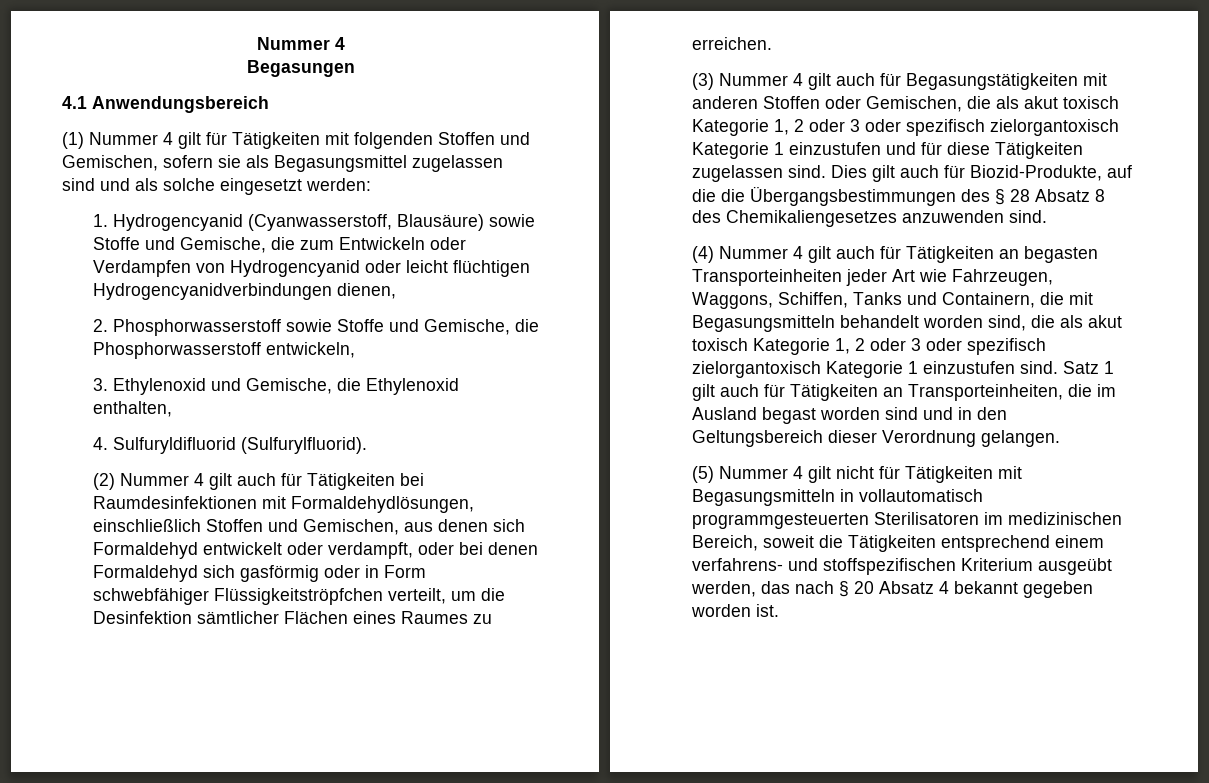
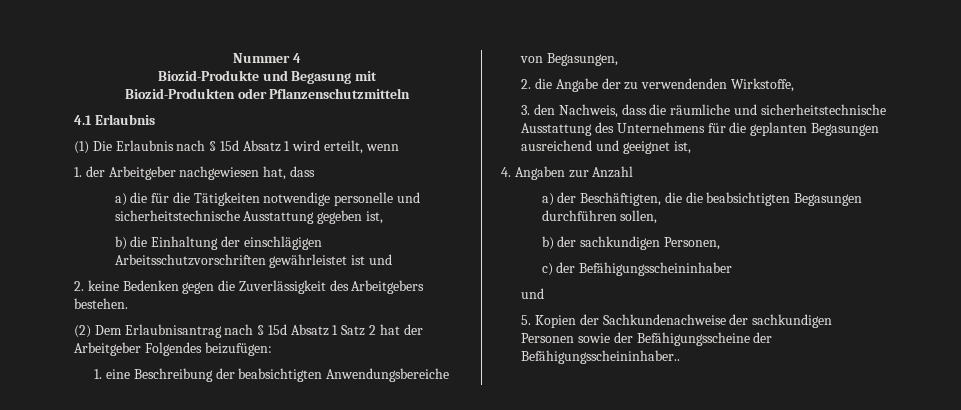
- Begasungen
+ Biozid-Produkte und Begasung mit
+ Biozid-Produkten oder Pflanzenschutzmitteln
- 4.1 Anwendungsbereich
+ 4.1 Erlaubnis
- (1) Nummer 4 gilt für Tätigkeiten mit folgenden Stoffen und Gemischen, sofern sie als Begasungsmittel zugelassen sind und als solche eingesetzt werden:
- 1. Hydrogencyanid (Cyanwasserstoff, Blausäure) sowie Stoffe und Gemische, die zum Entwickeln oder Verdampfen von Hydrogencyanid oder leicht flüchtigen Hydrogencyanidverbindungen dienen,
- 2. Phosphorwasserstoff sowie Stoffe und Gemische, die Phosphorwasserstoff entwickeln,
- 3. Ethylenoxid und Gemische, die Ethylenoxid enthalten,
- 4. Sulfuryldifluorid (Sulfurylfluorid).
- (2) Nummer 4 gilt auch für Tätigkeiten bei Raumdesinfektionen mit Formaldehydlösungen, einschließlich Stoffen und Gemischen, aus denen sich Formaldehyd entwickelt oder verdampft, oder bei denen Formaldehyd sich gasförmig oder in Form schwebfähiger Flüssigkeitströpfchen verteilt, um die Desinfektion sämtlicher Flächen eines Raumes zu erreichen.
- (3) Nummer 4 gilt auch für Begasungstätigkeiten mit anderen Stoffen oder Gemischen, die als akut toxisch Kategorie 1, 2 oder 3 oder spezifisch zielorgantoxisch Kategorie 1 einzustufen und für diese Tätigkeiten zugelassen sind. Dies gilt auch für Biozid-Produkte, auf die die Übergangsbestimmungen des § 28 Absatz 8 des Chemikaliengesetzes anzuwenden sind.
- (4) Nummer 4 gilt auch für Tätigkeiten an begasten Transporteinheiten jeder Art wie Fahrzeugen, Waggons, Schiffen, Tanks und Containern, die mit Begasungsmitteln behandelt worden sind, die als akut toxisch Kategorie 1, 2 oder 3 oder spezifisch zielorgantoxisch Kategorie 1 einzustufen sind. Satz 1 gilt auch für Tätigkeiten an Transporteinheiten, die im Ausland begast worden sind und in den Geltungsbereich dieser Verordnung gelangen.
- (5) Nummer 4 gilt nicht für Tätigkeiten mit Begasungsmitteln in vollautomatisch programmgesteuerten Sterilisatoren im medizinischen Bereich, soweit die Tätigkeiten entsprechend einem verfahrens- und stoffspezifischen Kriterium ausgeübt werden, das nach § 20 Absatz 4 bekannt gegeben worden ist.
+ (1) Die Erlaubnis nach § 15d Absatz 1 wird erteilt, wenn
+ 1. der Arbeitgeber nachgewiesen hat, dass
+ a) die für die Tätigkeiten notwendige personelle und sicherheitstechnische Ausstattung gegeben ist,
+ b) die Einhaltung der einschlägigen Arbeitsschutzvorschriften gewährleistet ist und
+ 2. keine Bedenken gegen die Zuverlässigkeit des Arbeitgebers bestehen.
+ (2) Dem Erlaubnisantrag nach § 15d Absatz 1 Satz 2 hat der Arbeitgeber Folgendes beizufügen:
+ 1. eine Beschreibung der beabsichtigten Anwendungsbereiche von Begasungen,
+ 2. die Angabe der zu verwendenden Wirkstoffe,
+ 3. den Nachweis, dass die räumliche und sicherheitstechnische Ausstattung des Unternehmens für die geplanten Begasungen ausreichend und geeignet ist,
+ 4. Angaben zur Anzahl
+ a) der Beschäftigten, die die beabsichtigten Begasungen durchführen sollen,
+ b) der sachkundigen Personen,
+ c) der Befähigungsscheininhaber
+ und
+ 5. Kopien der Sachkundenachweise der sachkundigen Personen sowie der Befähigungsscheine der Befähigungsscheininhaber..

